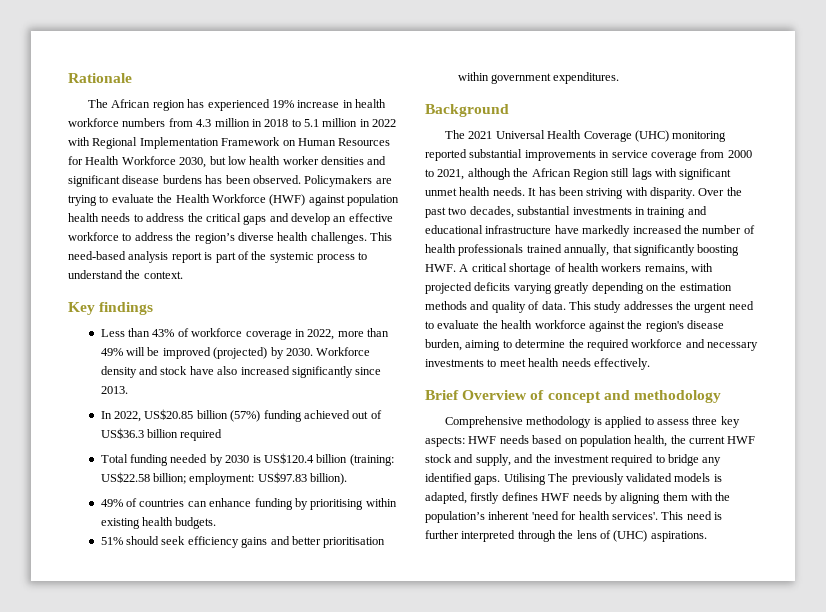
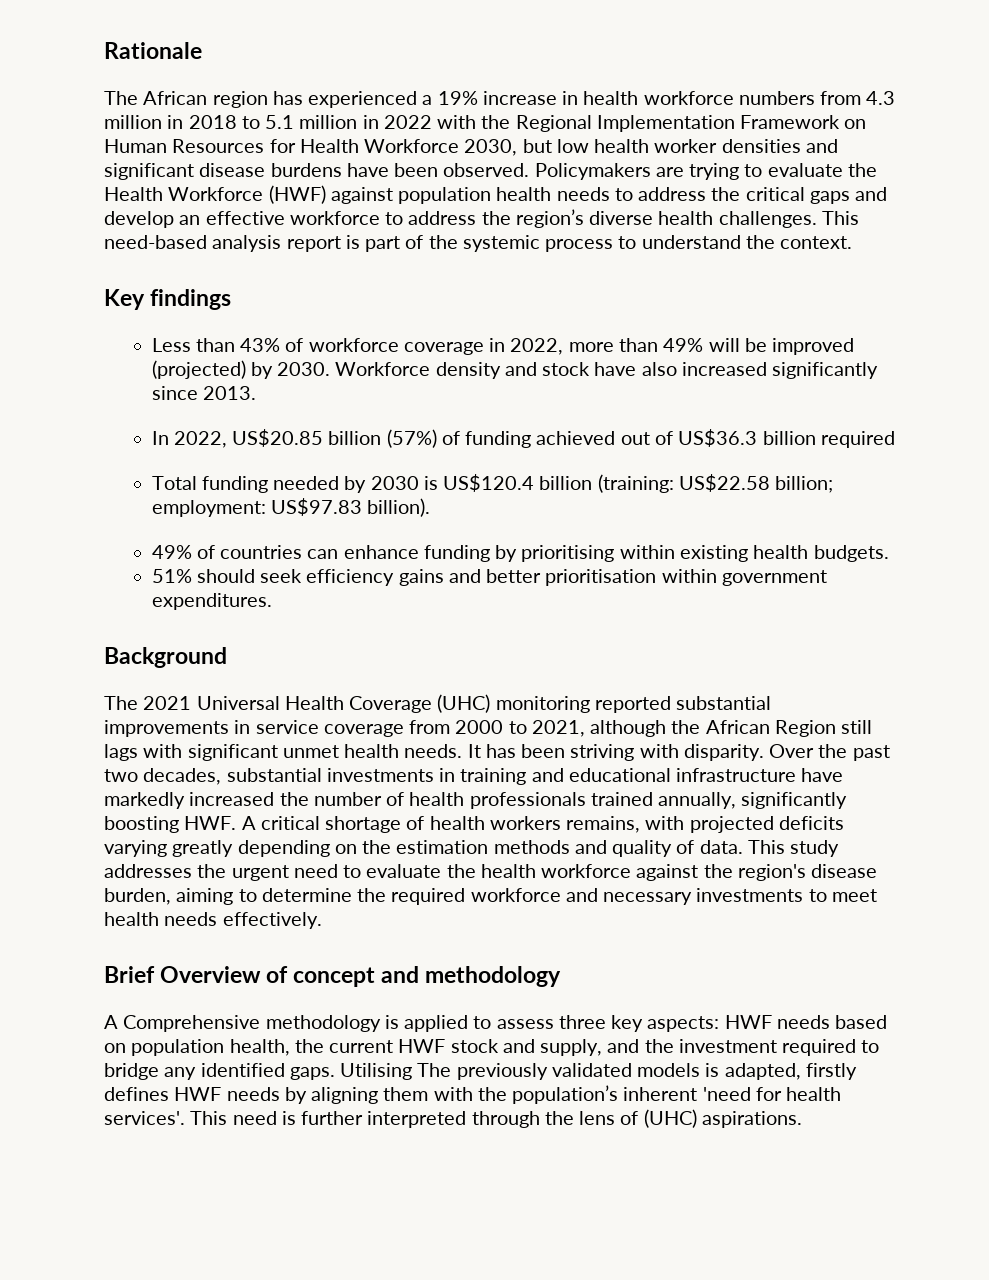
- The African region has experienced 19% increase in health workforce numbers from 4.3 million in 2018 to 5.1 million in 2022 with Regional Implementation Framework on Human Resources for Health Workforce 2030, but low health worker densities and significant disease burdens has been observed.
+ The African region has experienced a 19% increase in health workforce numbers from 4.3 million in 2018 to 5.1 million in 2022 with the Regional Implementation Framework on Human Resources for Health Workforce 2030, but low health worker densities and significant disease burdens have been observed.
- In 2022, US$20.85 billion (57%) funding achieved out of US$36.3 billion required
+ In 2022, US$20.85 billion (57%) of funding achieved out of US$36.3 billion required
- Over the past two decades, substantial investments in training and educational infrastructure have markedly increased the number of health professionals trained annually, that significantly boosting HWF. A critical shortage of health workers remains, with projected deficits varying greatly depending on the estimation methods and quality of data.
+ Over the past two decades, substantial investments in training and educational infrastructure have markedly increased the number of health professionals trained annually, significantly boosting HWF. A critical shortage of health workers remains, with projected deficits varying greatly depending on the estimation methods and quality of data.
- Comprehensive methodology is applied to assess three key aspects: HWF needs based on population health, the current HWF stock and supply, and the investment required to bridge any identified gaps.
+ A Comprehensive methodology is applied to assess three key aspects: HWF needs based on population health, the current HWF stock and supply, and the investment required to bridge any identified gaps.

